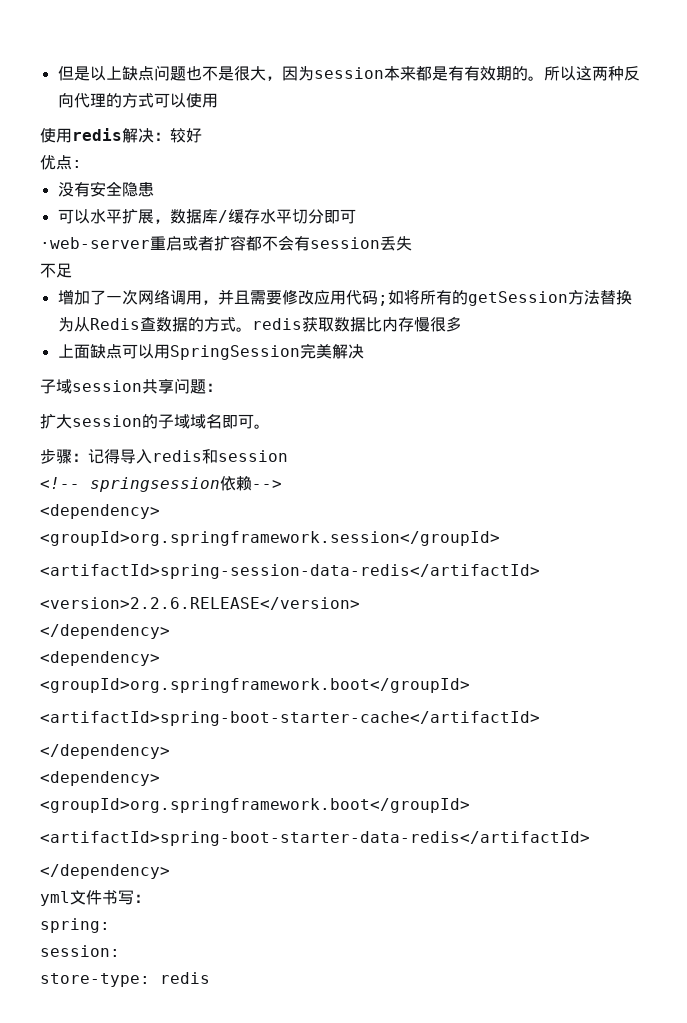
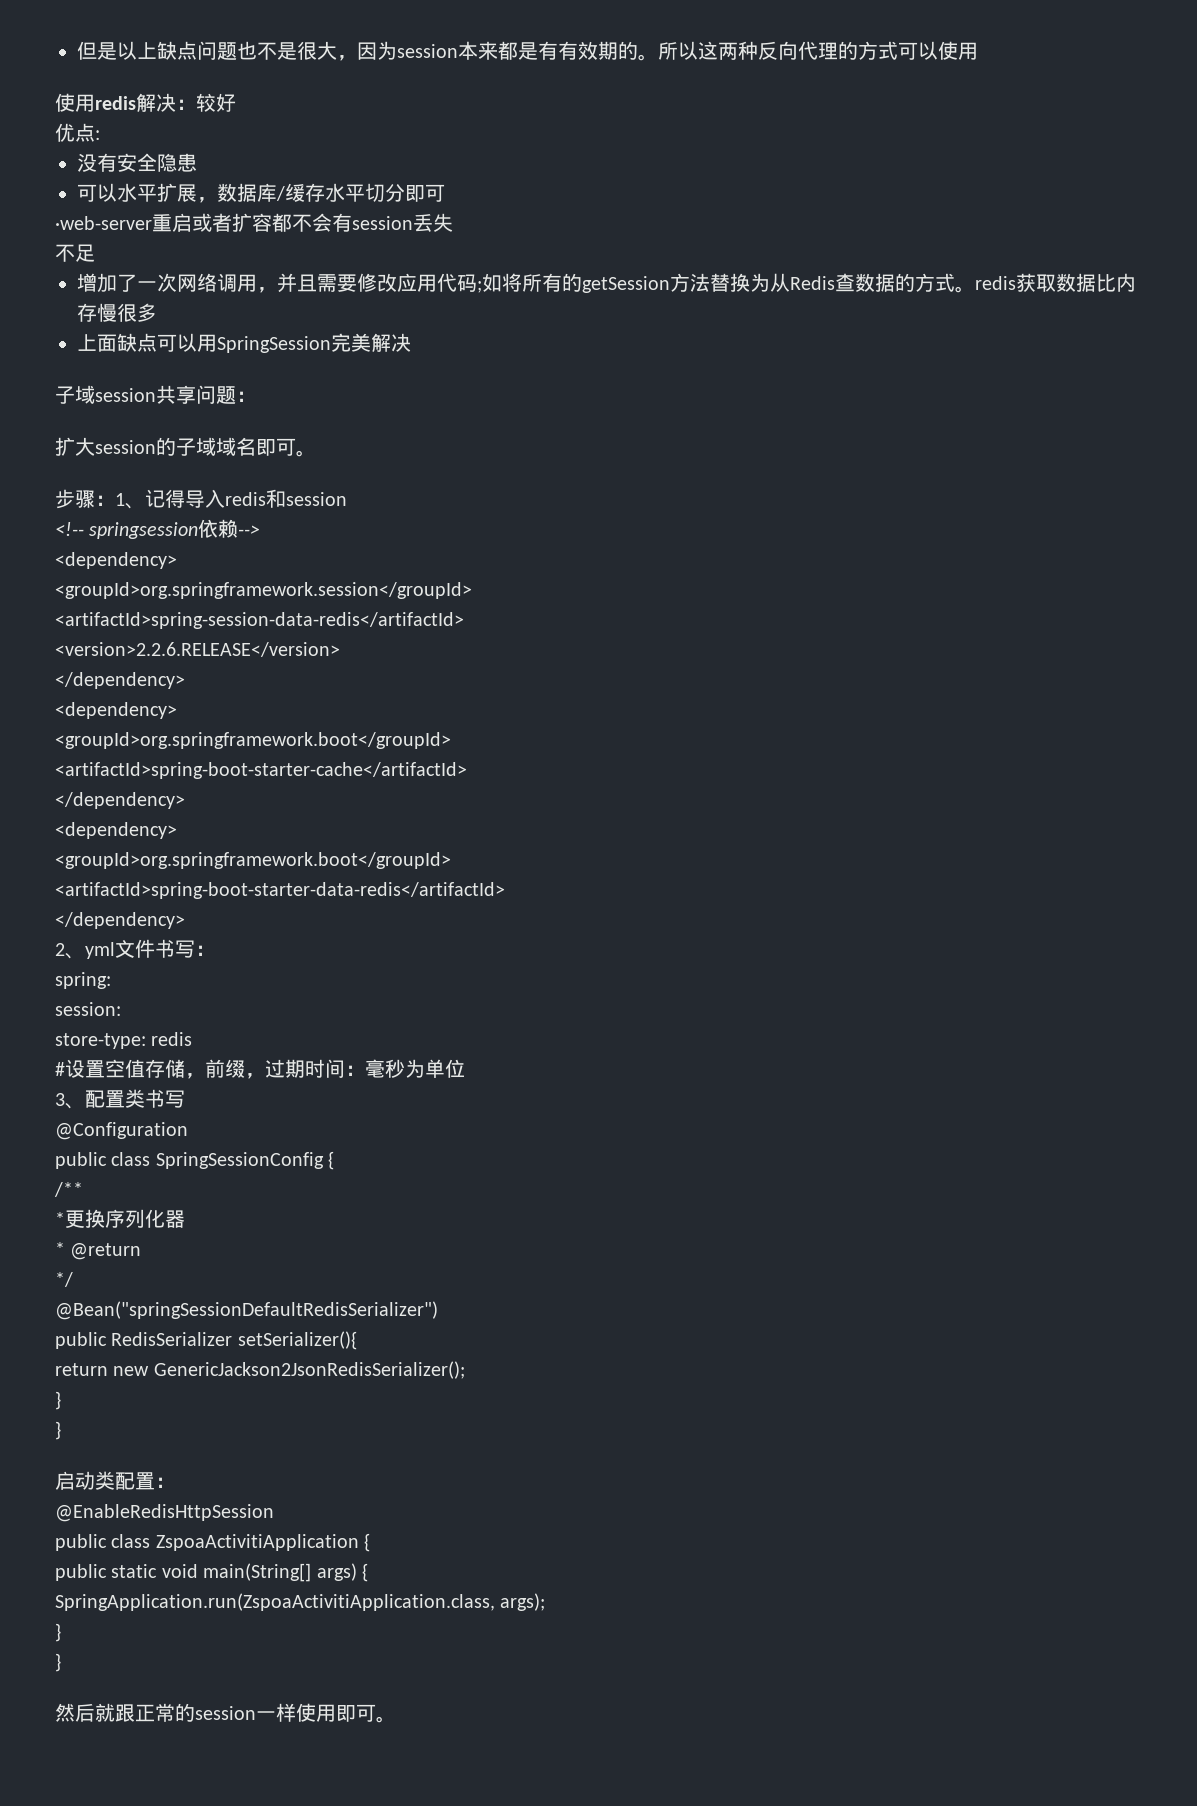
- 步骤：记得导入redis和session
+ 步骤：1、记得导入redis和session
- yml文件书写：
+ 2、yml文件书写：
+ #设置空值存储，前缀，过期时间：毫秒为单位
+ 3、配置类书写
+ @Configuration
+ public class SpringSessionConfig {
+ /**
+ *更换序列化器
+ * @return
+ */
+ @Bean("springSessionDefaultRedisSerializer")
+ public RedisSerializer setSerializer(){
+ return new GenericJackson2JsonRedisSerializer();
+ }
+ }
+ 启动类配置：
+ @EnableRedisHttpSession
+ public class ZspoaActivitiApplication {
+ public static void main(String[] args) {
+ SpringApplication.run(ZspoaActivitiApplication.class, args);
+ }
+ }
+ 然后就跟正常的session一样使用即可。

